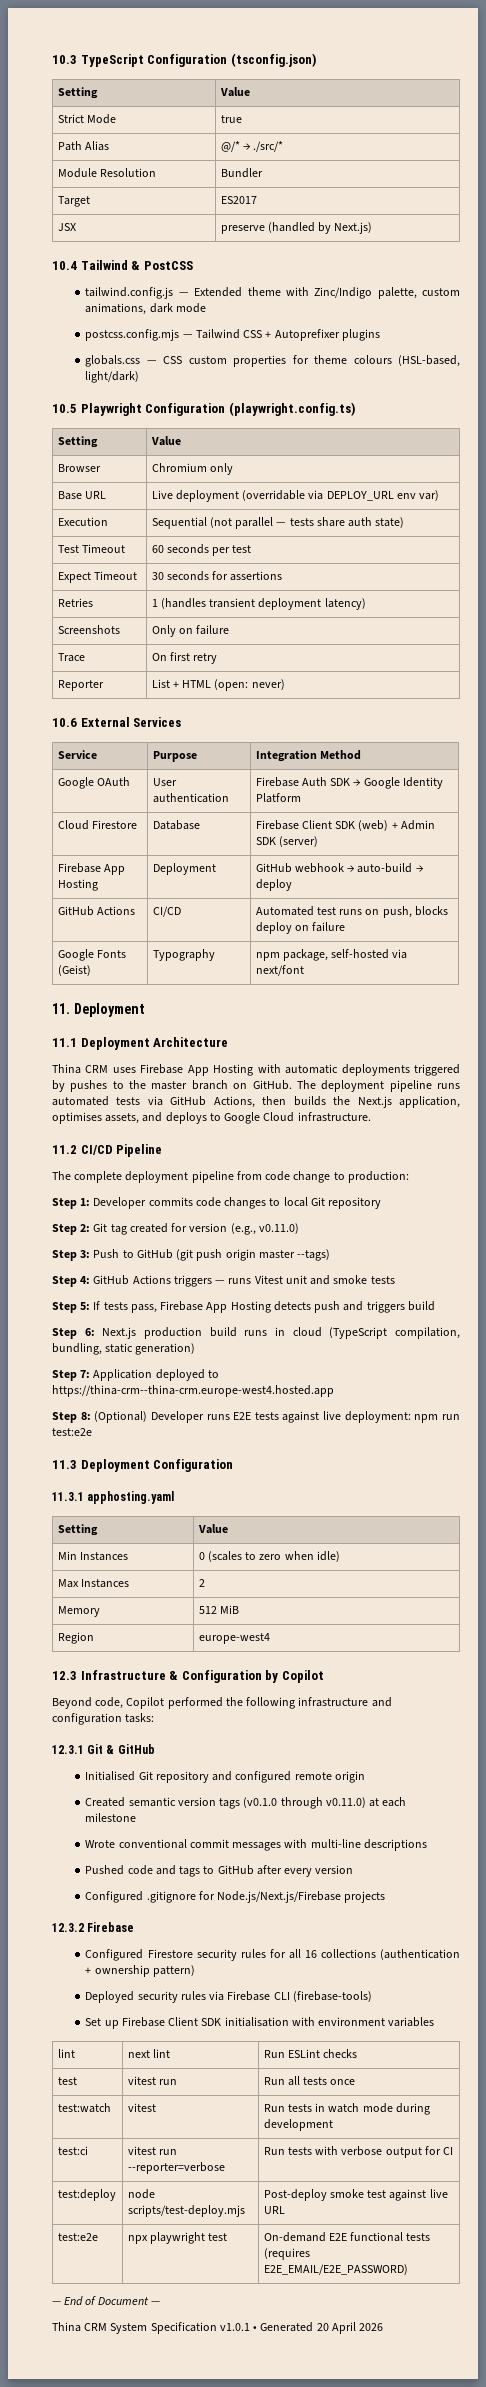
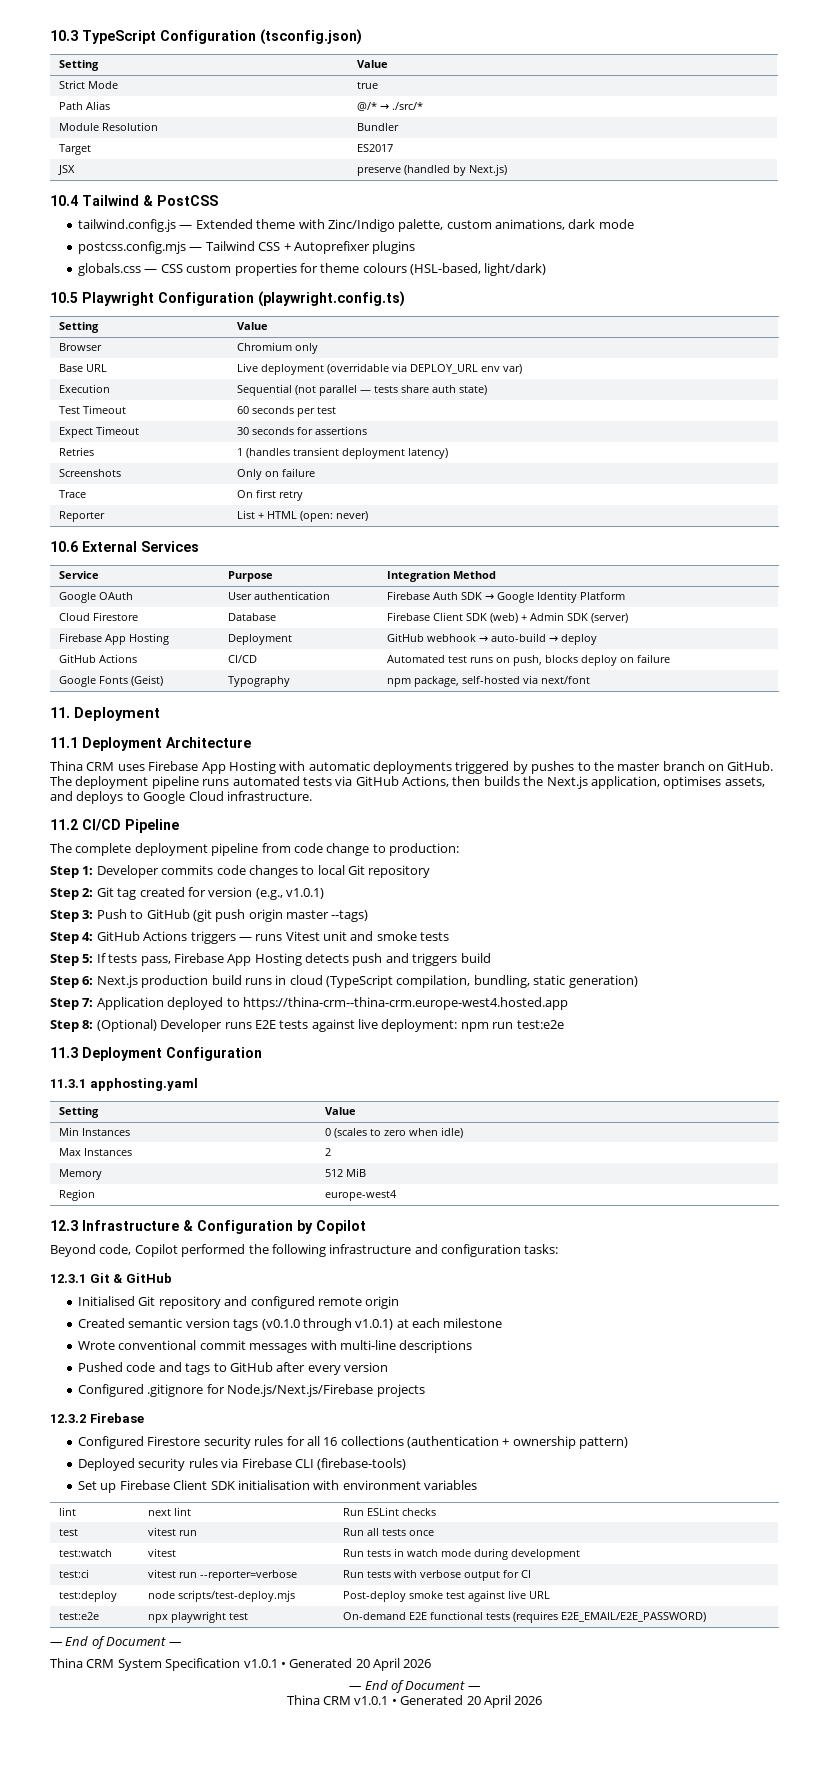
- Step 2: Git tag created for version (e.g., v0.11.0)
+ Step 2: Git tag created for version (e.g., v1.0.1)
- Created semantic version tags (v0.1.0 through v0.11.0) at each milestone
+ Created semantic version tags (v0.1.0 through v1.0.1) at each milestone
  Thina CRM System Specification v1.0.1 • Generated 20 April 2026
+ — End of Document —
+ Thina CRM v1.0.1 • Generated 20 April 2026

